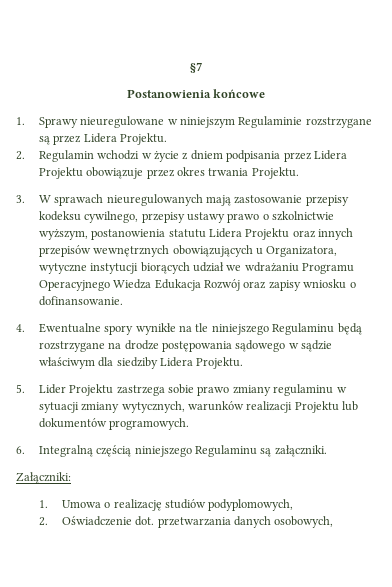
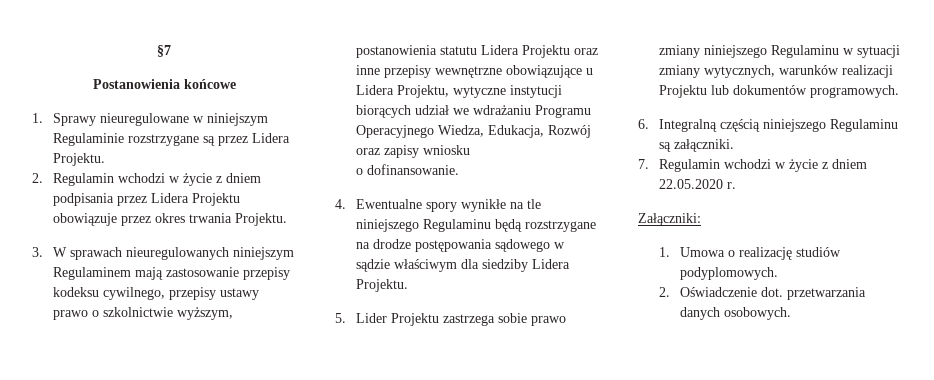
- 3. W sprawach nieuregulowanych mają zastosowanie przepisy kodeksu cywilnego, przepisy ustawy prawo o szkolnictwie wyższym, postanowienia statutu Lidera Projektu oraz innych przepisów wewnętrznych obowiązujących u Organizatora, wytyczne instytucji biorących udział we wdrażaniu Programu Operacyjnego Wiedza Edukacja Rozwój oraz zapisy wniosku o dofinansowanie.
+ 3. W sprawach nieuregulowanych niniejszym Regulaminem mają zastosowanie przepisy kodeksu cywilnego, przepisy ustawy prawo o szkolnictwie wyższym, postanowienia statutu Lidera Projektu oraz inne przepisy wewnętrzne obowiązujące u Lidera Projektu, wytyczne instytucji biorących udział we wdrażaniu Programu Operacyjnego Wiedza, Edukacja, Rozwój oraz zapisy wniosku
+ o dofinansowanie.
- 5. Lider Projektu zastrzega sobie prawo zmiany regulaminu w sytuacji zmiany wytycznych, warunków realizacji Projektu lub dokumentów programowych.
+ 5. Lider Projektu zastrzega sobie prawo zmiany niniejszego Regulaminu w sytuacji zmiany wytycznych, warunków realizacji Projektu lub dokumentów programowych.
+ 7. Regulamin wchodzi w życie z dniem 22.05.2020 r.
- 1. Umowa o realizację studiów podyplomowych,
+ 1. Umowa o realizację studiów podyplomowych.
- 2. Oświadczenie dot. przetwarzania danych osobowych,
+ 2. Oświadczenie dot. przetwarzania danych osobowych.

